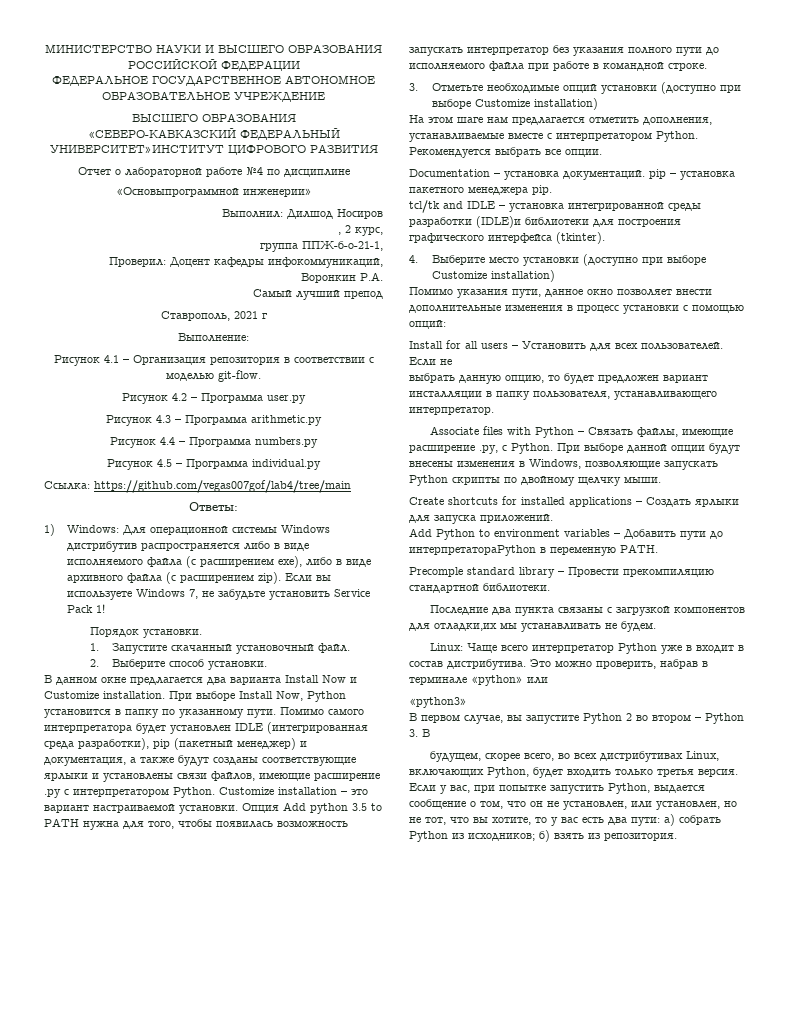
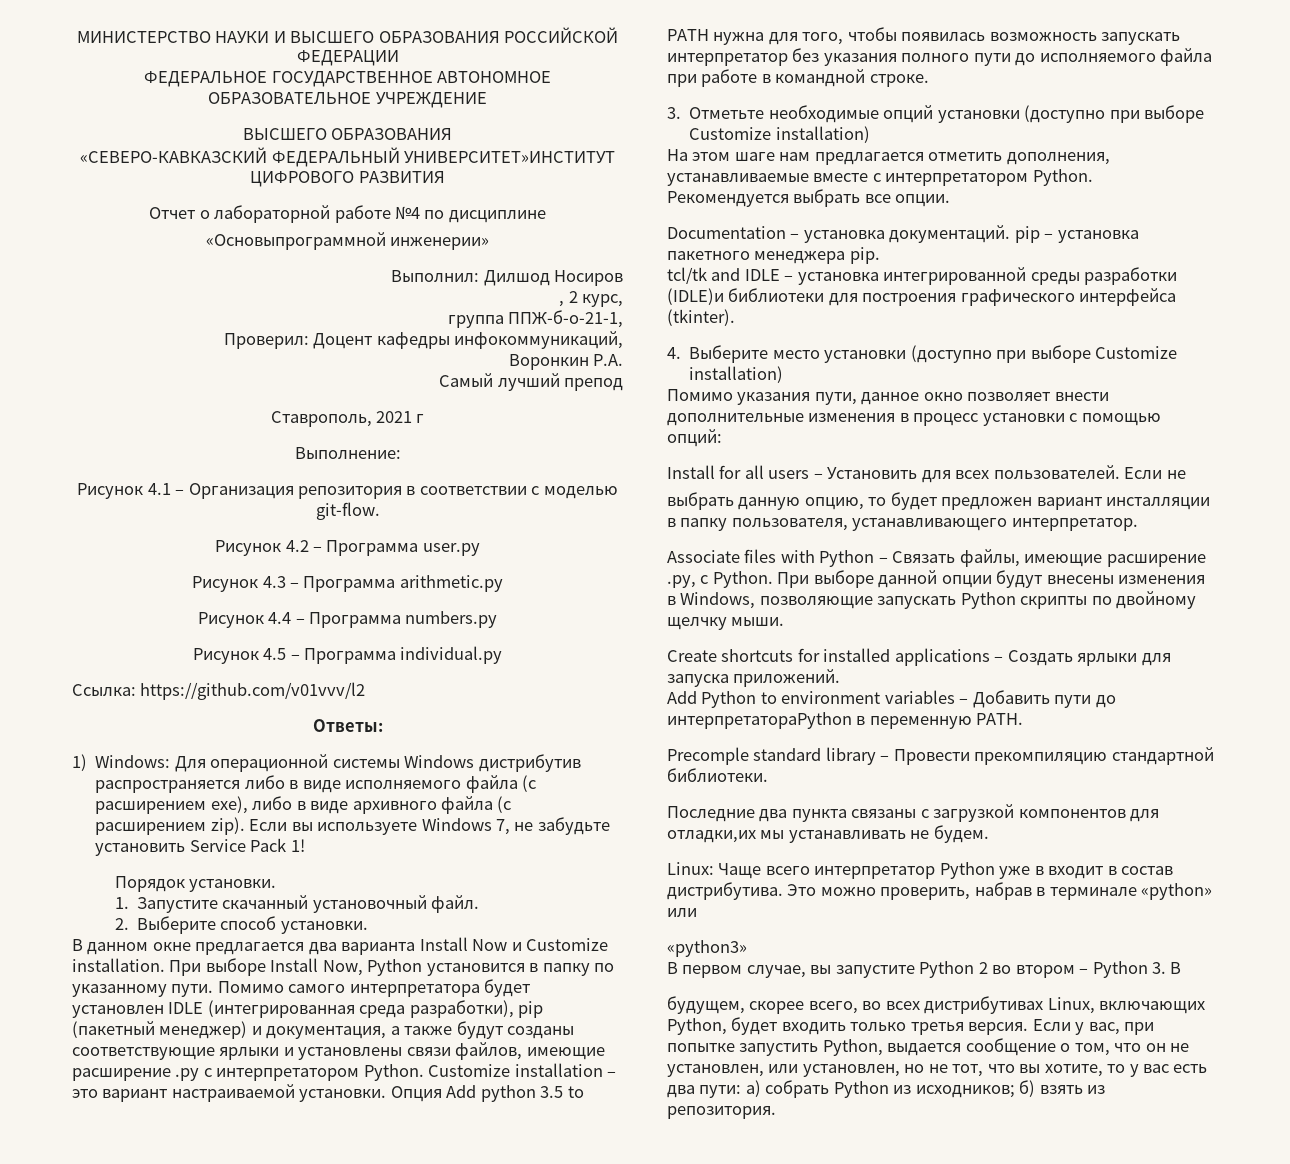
- Ссылка: https://github.com/vegas007gof/lab4/tree/main
+ Ссылка: https://github.com/v01vvv/l2

